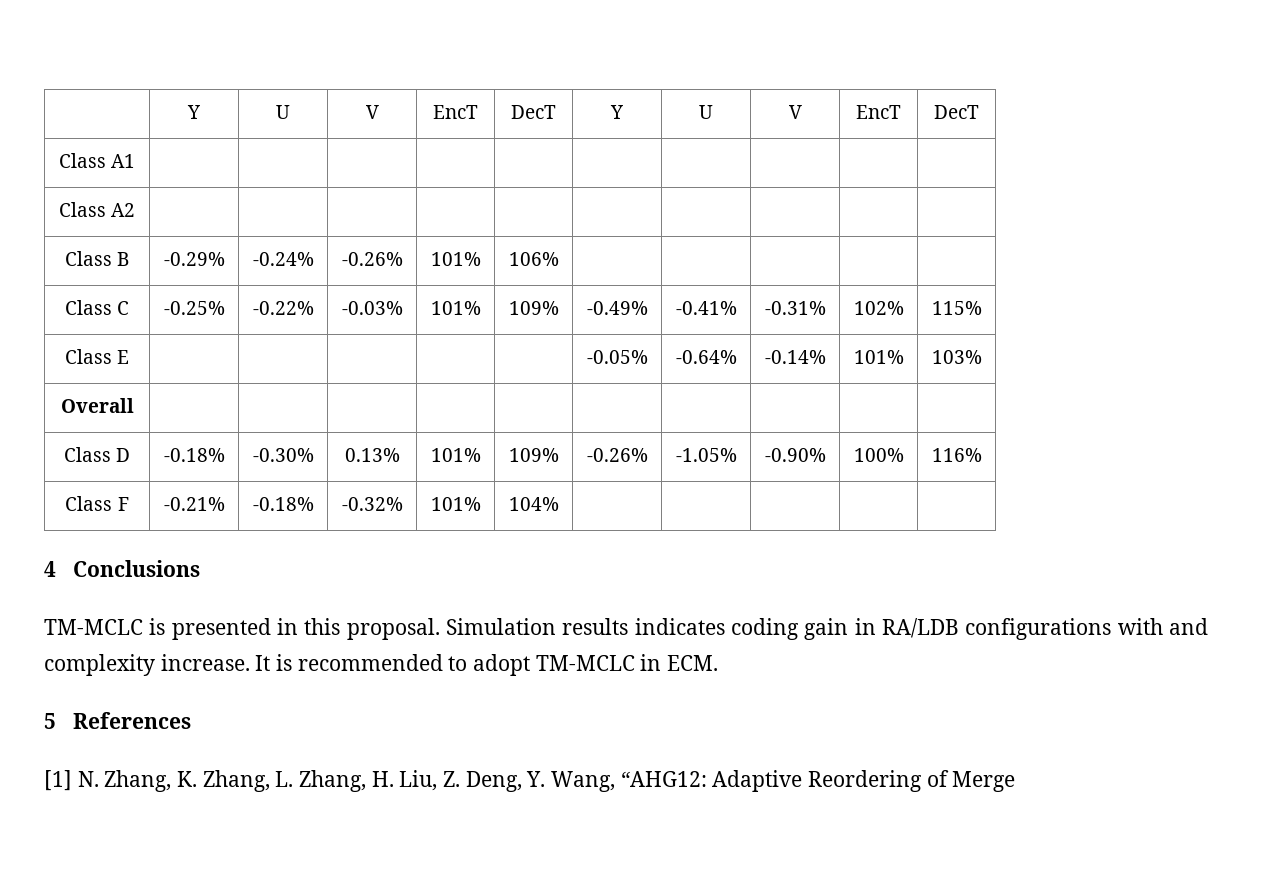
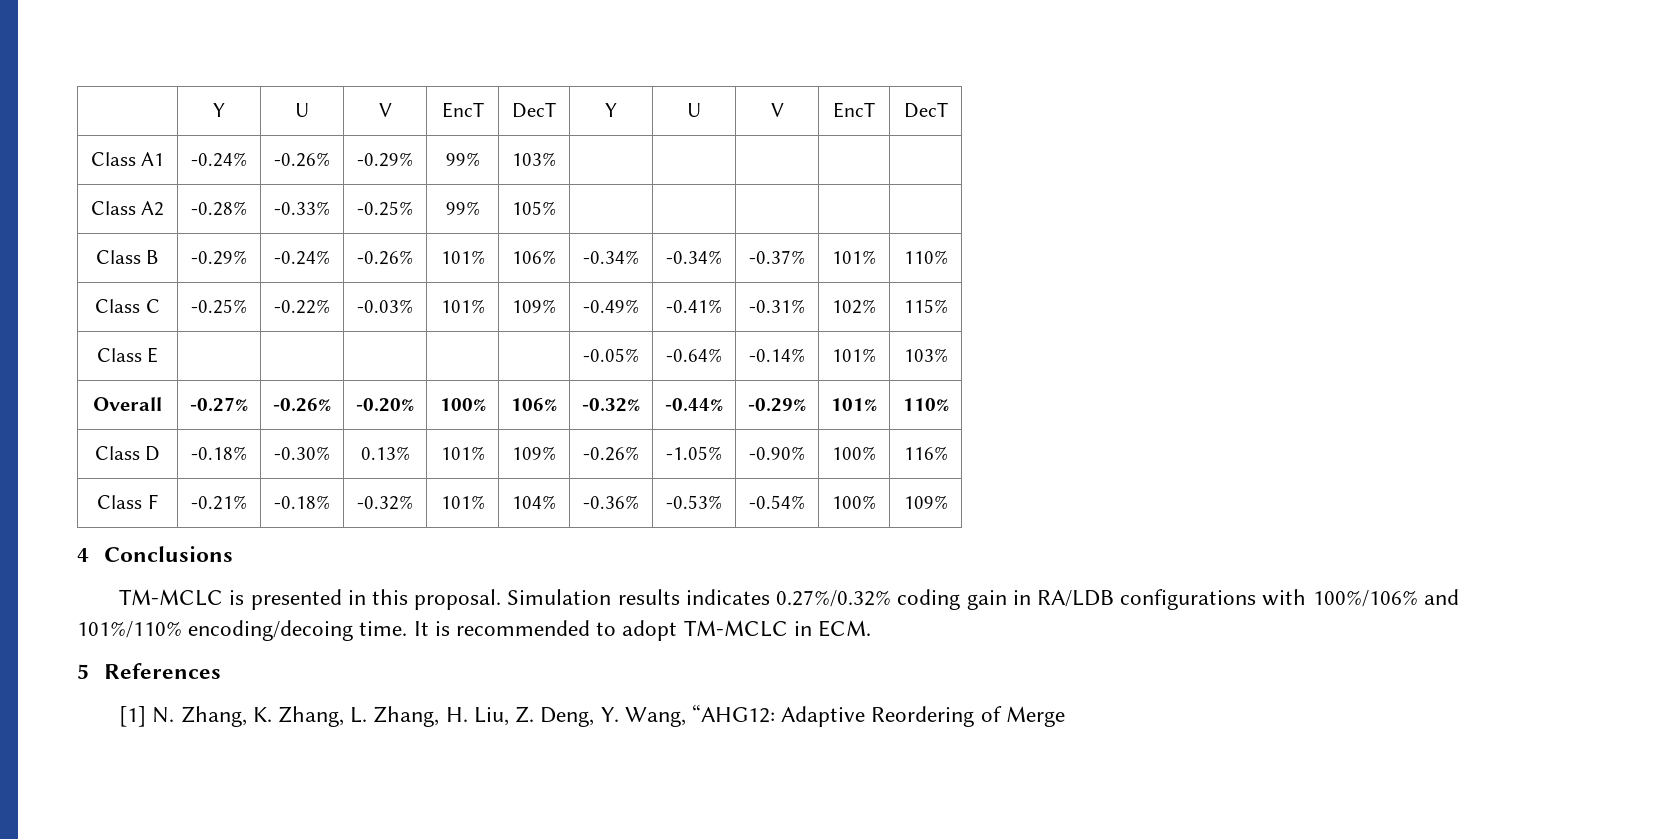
- Class A1 | | | | | | | | | |
- Class A2 | | | | | | | | | |
+ Class A1 | -0.24% | -0.26% | -0.29% | 99% | 103% | | | | |
+ Class A2 | -0.28% | -0.33% | -0.25% | 99% | 105% | | | | |
- Class B | -0.29% | -0.24% | -0.26% | 101% | 106% | | | | |
+ Class B | -0.29% | -0.24% | -0.26% | 101% | 106% | -0.34% | -0.34% | -0.37% | 101% | 110%
- Overall | | | | | | | | | |
+ Overall | -0.27% | -0.26% | -0.20% | 100% | 106% | -0.32% | -0.44% | -0.29% | 101% | 110%
- Class F | -0.21% | -0.18% | -0.32% | 101% | 104% | | | | |
+ Class F | -0.21% | -0.18% | -0.32% | 101% | 104% | -0.36% | -0.53% | -0.54% | 100% | 109%
- Simulation results indicates coding gain in RA/LDB configurations with and complexity increase.
+ Simulation results indicates 0.27%/0.32% coding gain in RA/LDB configurations with 100%/106% and 101%/110% encoding/decoing time.

